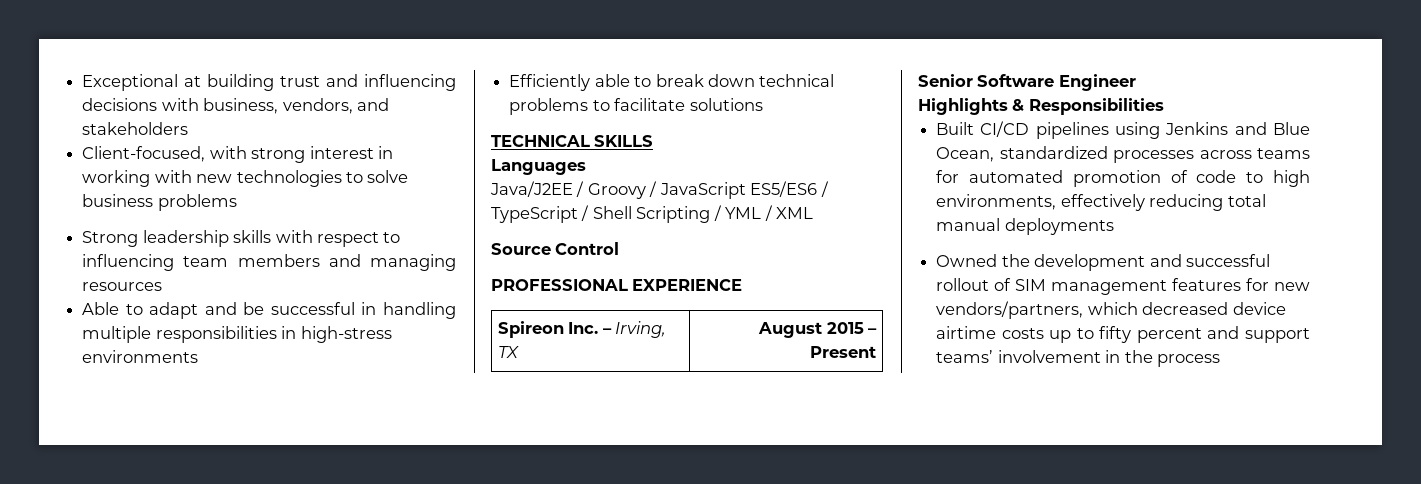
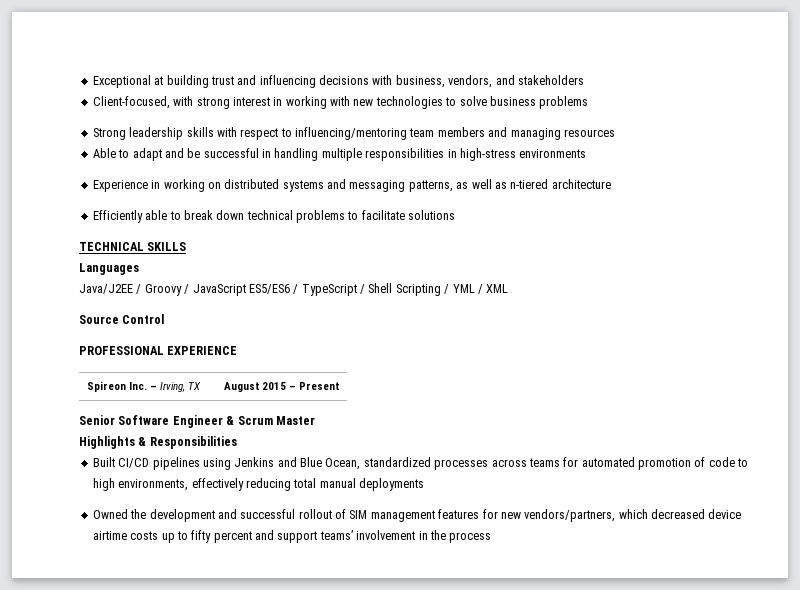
- Strong leadership skills with respect to influencing team members and managing resources
+ Strong leadership skills with respect to influencing/mentoring team members and managing resources
+ Experience in working on distributed systems and messaging patterns, as well as n-tiered architecture
- Senior Software Engineer
+ Senior Software Engineer & Scrum Master

